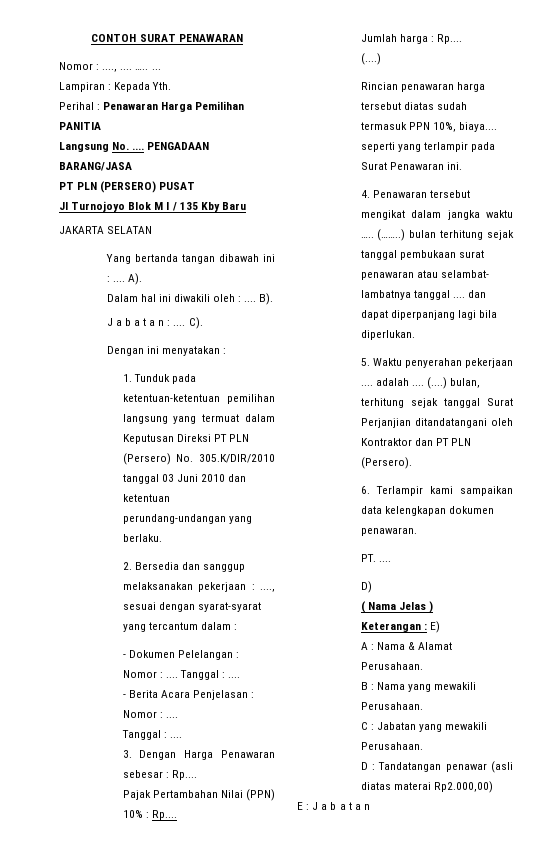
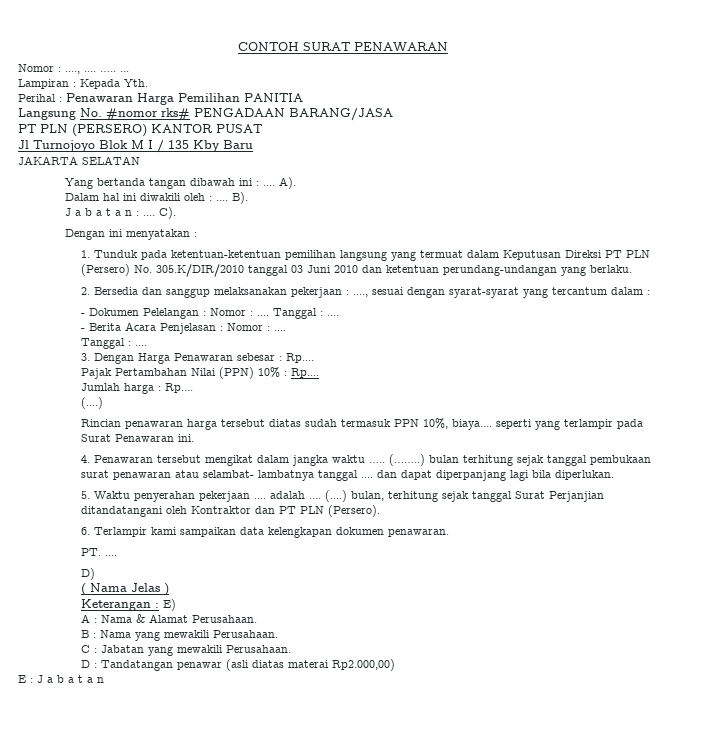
- Langsung No. .... PENGADAAN BARANG/JASA
+ Langsung No. #nomor rks# PENGADAAN BARANG/JASA
- PT PLN (PERSERO) PUSAT
+ PT PLN (PERSERO) KANTOR PUSAT

